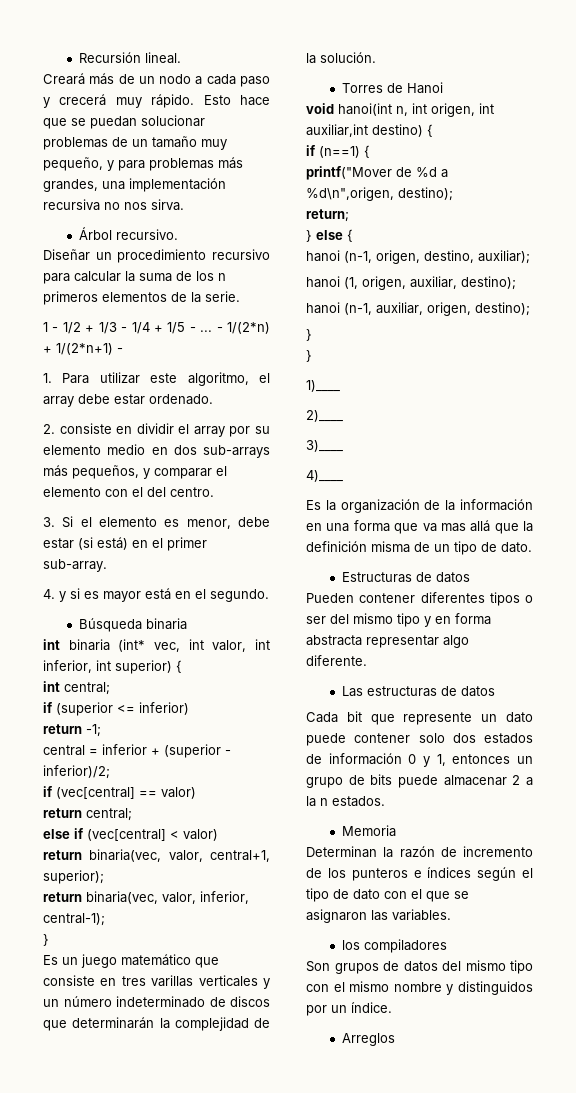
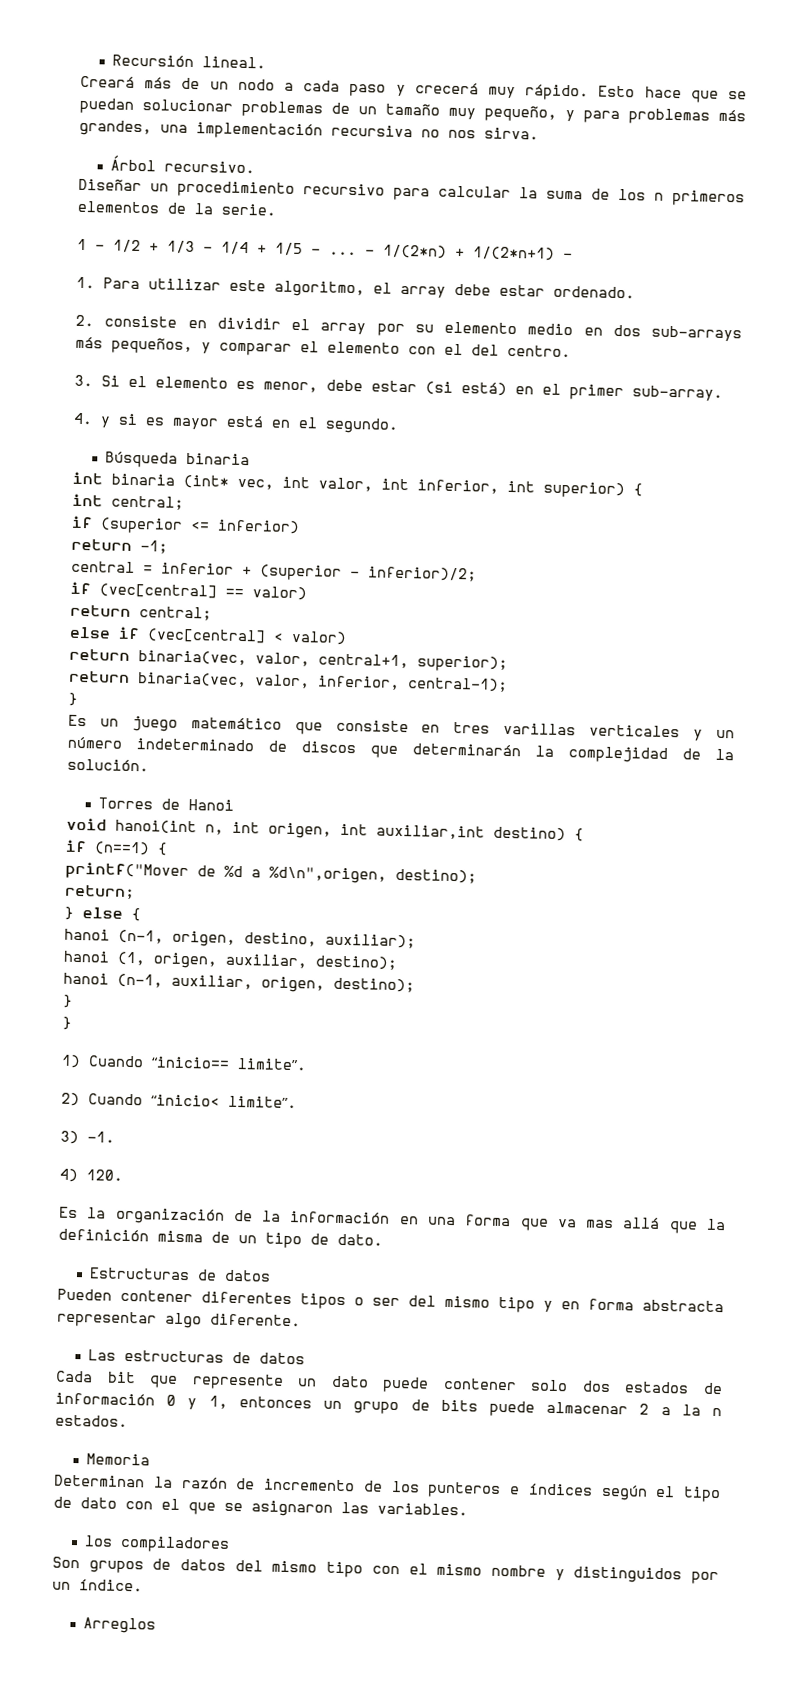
- 1)____
- 2)____
- 3)____
- 4)____
+ 1) Cuando “inicio== limite”.
+ 2) Cuando “inicio< limite”.
+ 3) -1.
+ 4) 120.

